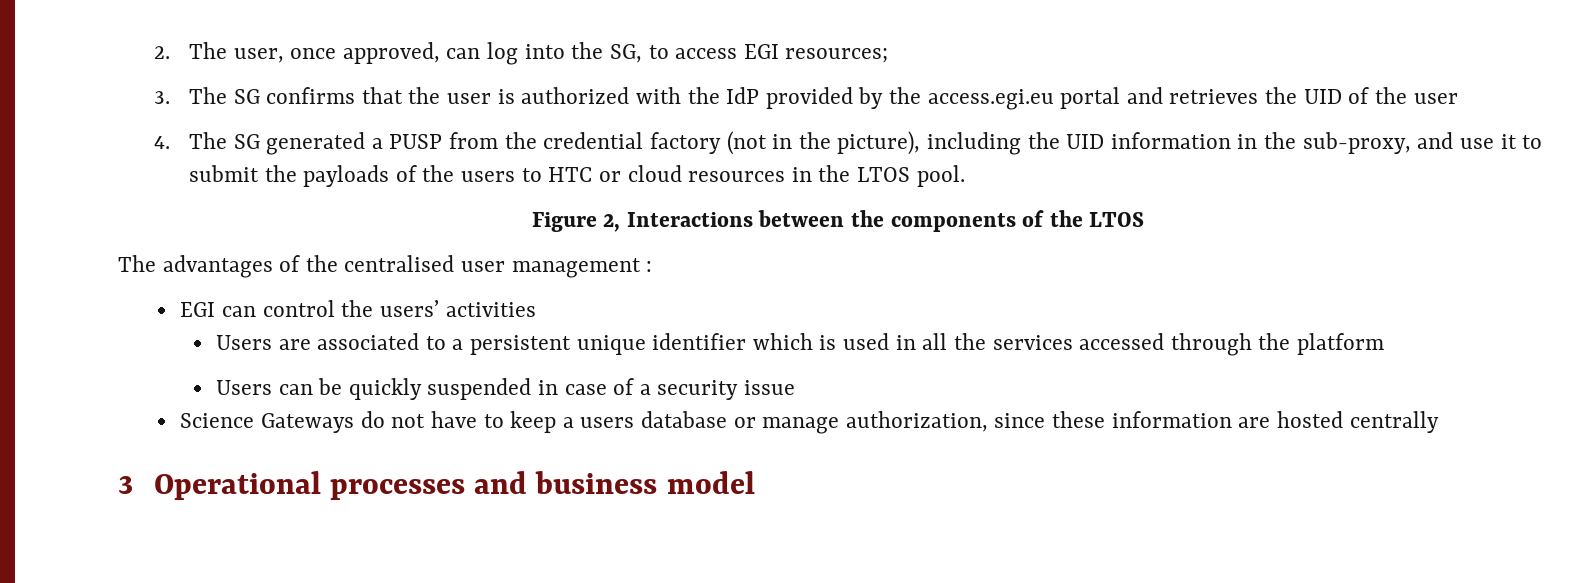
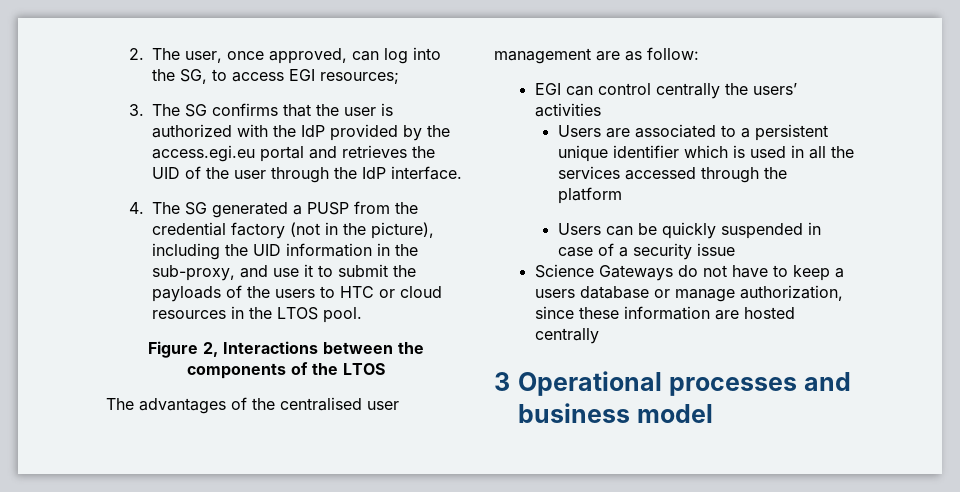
- 3. The SG confirms that the user is authorized with the IdP provided by the access.egi.eu portal and retrieves the UID of the user
+ 3. The SG confirms that the user is authorized with the IdP provided by the access.egi.eu portal and retrieves the UID of the user through the IdP interface.
- The advantages of the centralised user management :
+ The advantages of the centralised user management are as follow:
- EGI can control the users’ activities
+ EGI can control centrally the users’ activities

